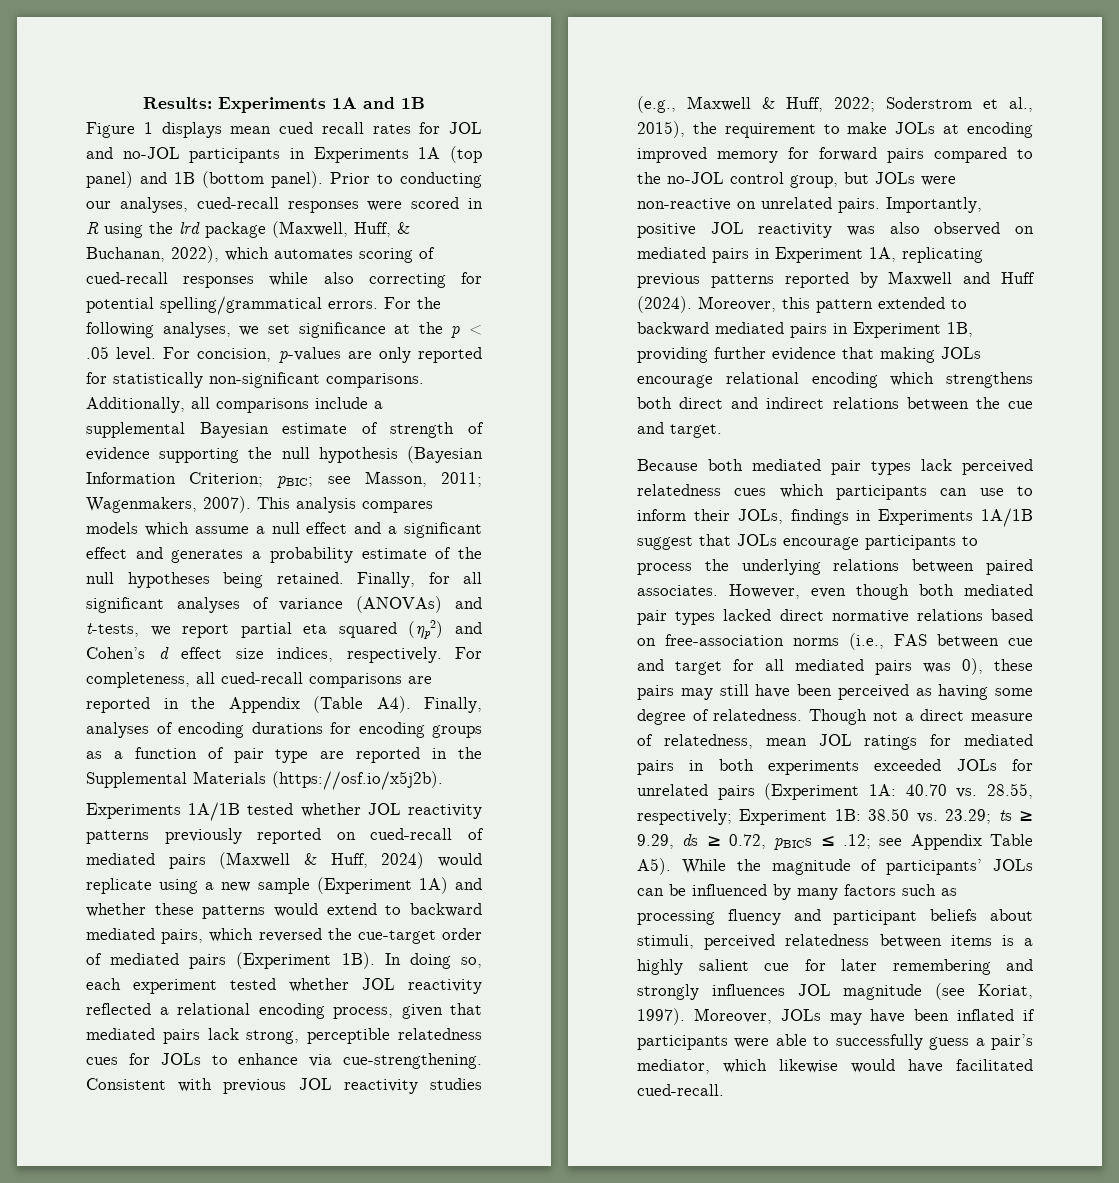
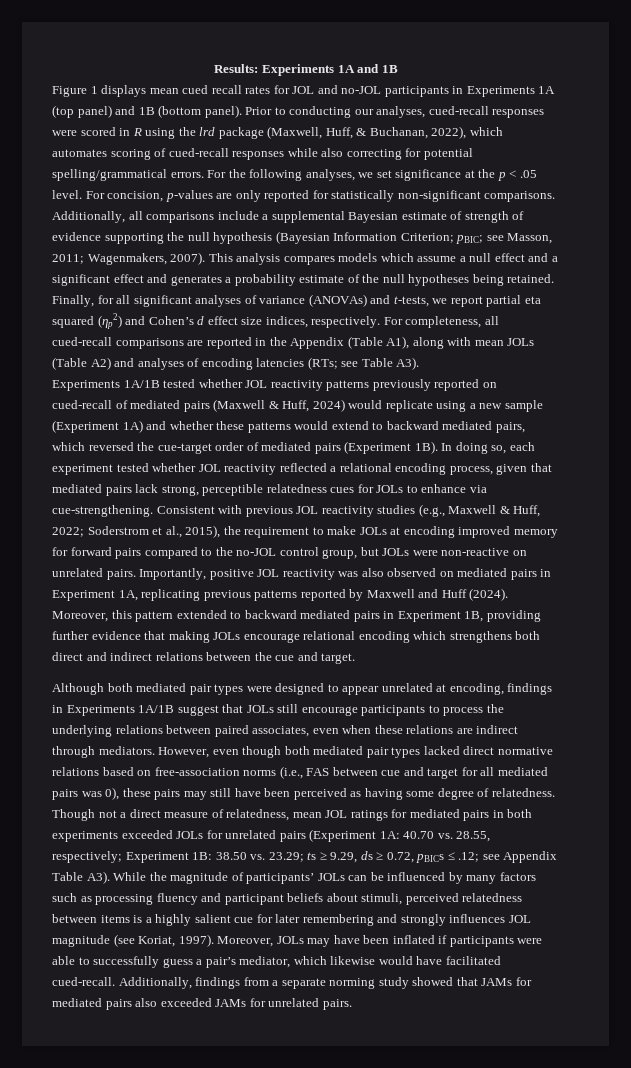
- For completeness, all cued-recall comparisons are reported in the Appendix (Table A4). Finally, analyses of encoding durations for encoding groups as a function of pair type are reported in the Supplemental Materials (https://osf.io/x5j2b).
+ For completeness, all cued-recall comparisons are reported in the Appendix (Table A1), along with mean JOLs (Table A2) and analyses of encoding latencies (RTs; see Table A3).
- Because both mediated pair types lack perceived relatedness cues which participants can use to inform their JOLs, findings in Experiments 1A/1B suggest that JOLs encourage participants to process the underlying relations between paired associates.
+ Although both mediated pair types were designed to appear unrelated at encoding, findings in Experiments 1A/1B suggest that JOLs still encourage participants to process the underlying relations between paired associates, even when these relations are indirect through mediators.
- see Appendix Table A5). While the magnitude of participants’ JOLs can be influenced by many factors such as processing fluency and participant beliefs about stimuli, perceived relatedness between items is a highly salient cue for later remembering and strongly influences JOL magnitude (see Koriat, 1997).
+ see Appendix Table A3). While the magnitude of participants’ JOLs can be influenced by many factors such as processing fluency and participant beliefs about stimuli, perceived relatedness between items is a highly salient cue for later remembering and strongly influences JOL magnitude (see Koriat, 1997).
+ Additionally, findings from a separate norming study showed that JAMs for mediated pairs also exceeded JAMs for unrelated pairs.

